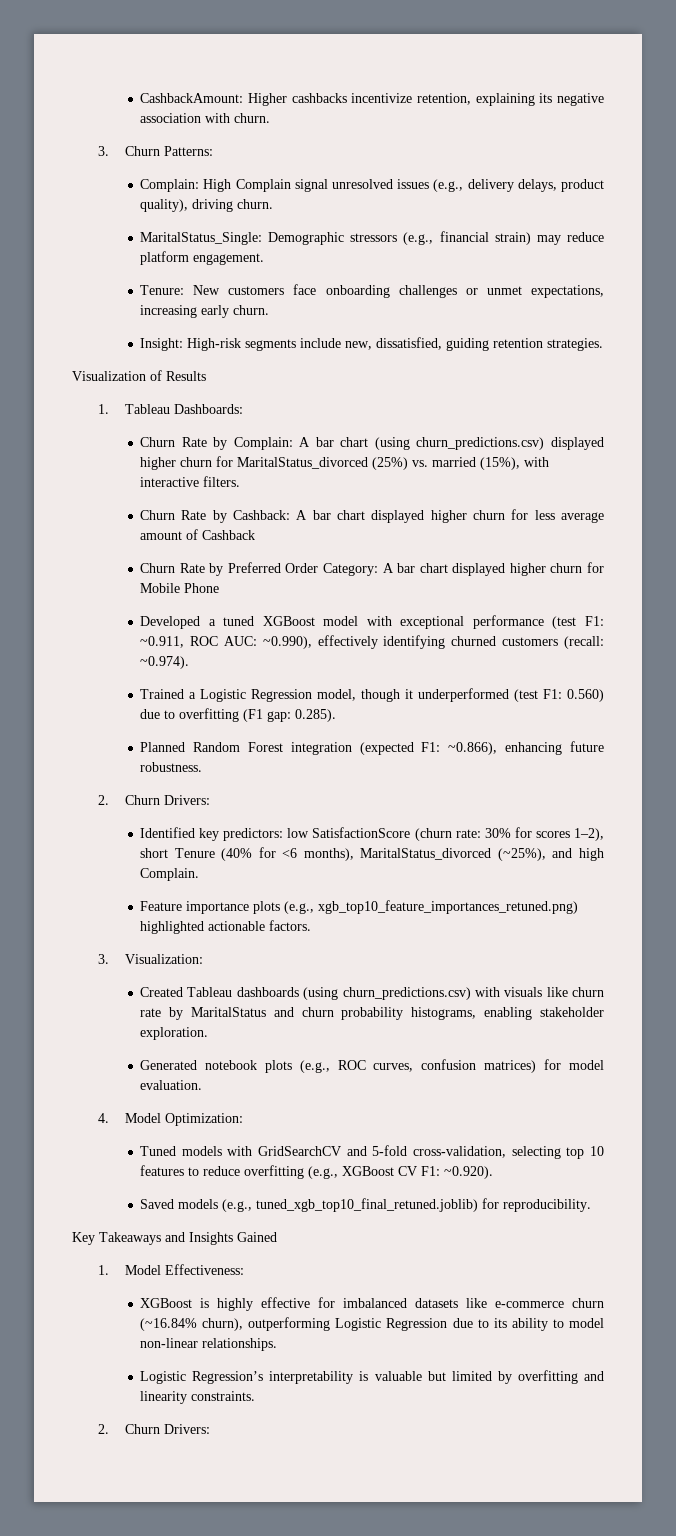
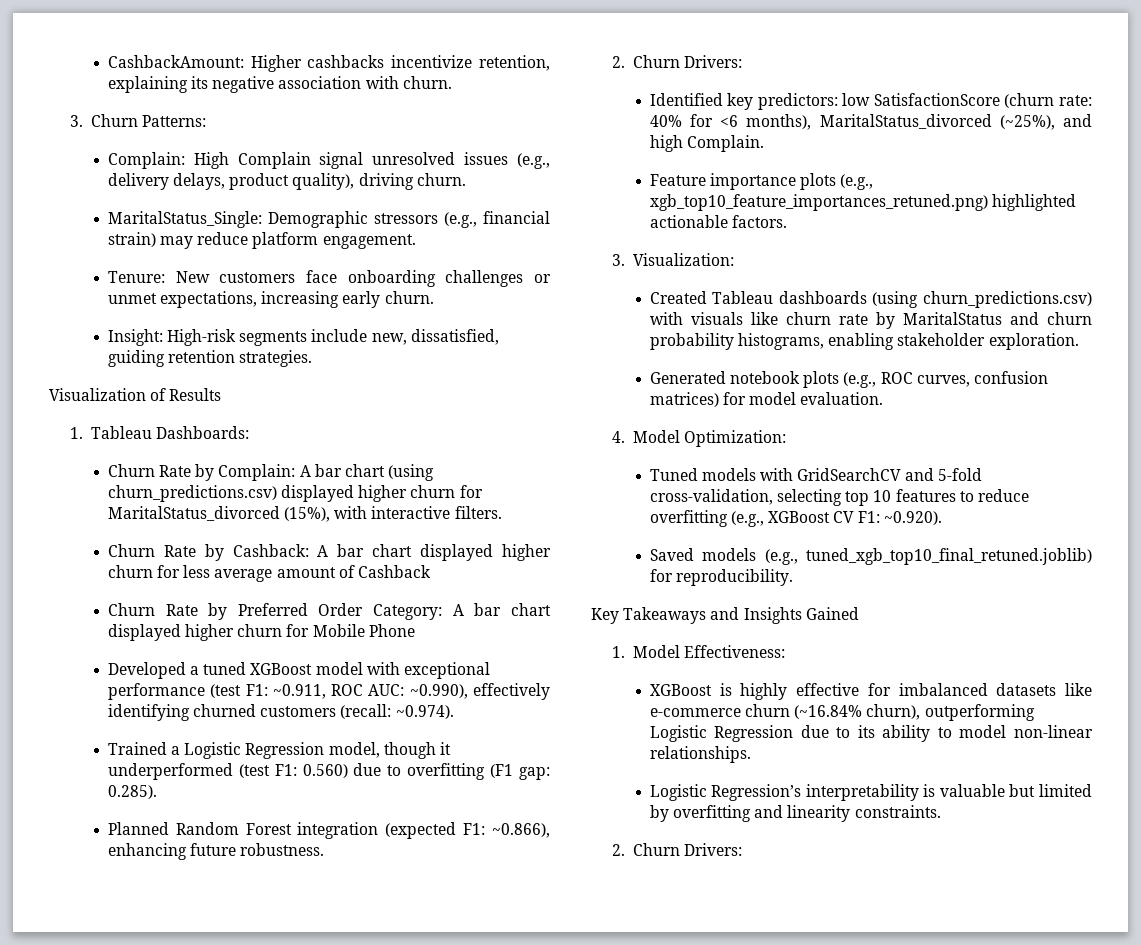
- Churn Rate by Complain: A bar chart (using churn_predictions.csv) displayed higher churn for MaritalStatus_divorced (25%) vs. married (15%), with interactive filters.
+ Churn Rate by Complain: A bar chart (using churn_predictions.csv) displayed higher churn for MaritalStatus_divorced (15%), with interactive filters.
- Identified key predictors: low SatisfactionScore (churn rate: 30% for scores 1–2), short Tenure (40% for <6 months), MaritalStatus_divorced (~25%), and high Complain.
+ Identified key predictors: low SatisfactionScore (churn rate: 40% for <6 months), MaritalStatus_divorced (~25%), and high Complain.

